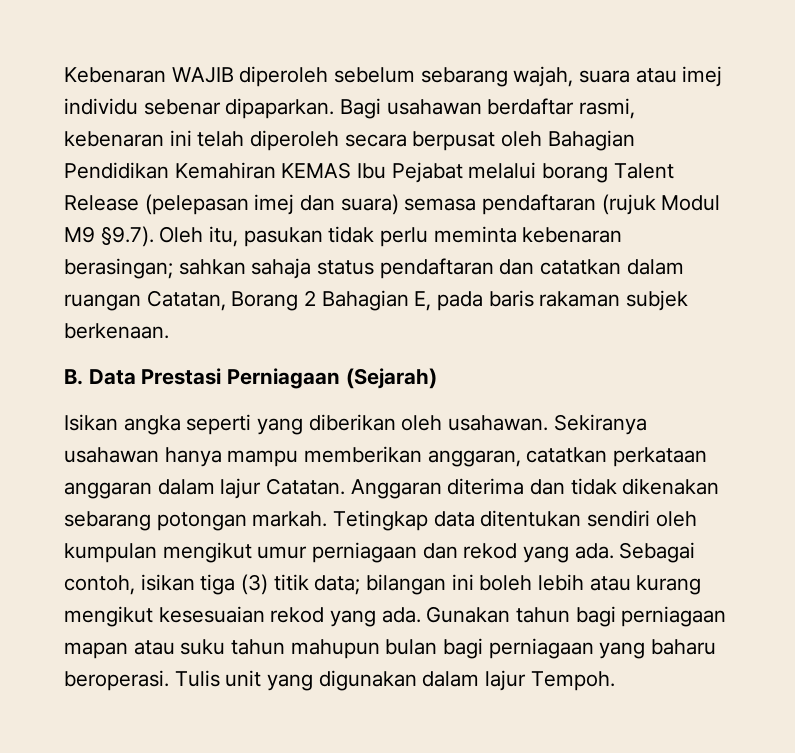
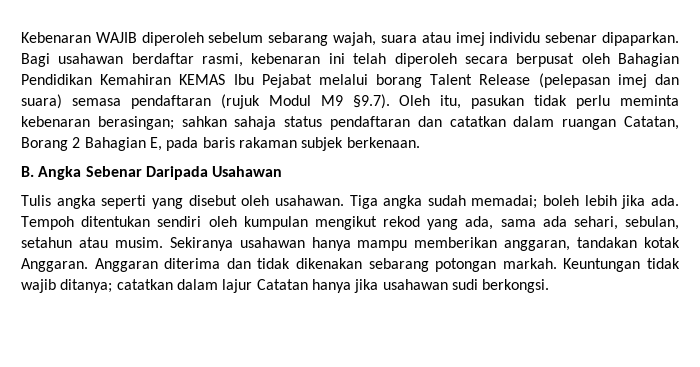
- B. Data Prestasi Perniagaan (Sejarah)
- Isikan angka seperti yang diberikan oleh usahawan.
+ B. Angka Sebenar Daripada Usahawan
+ Tulis angka seperti yang disebut oleh usahawan.
+ Tiga angka sudah memadai; boleh lebih jika ada. Tempoh ditentukan sendiri oleh kumpulan mengikut rekod yang ada, sama ada sehari, sebulan, setahun atau musim.
- Sekiranya usahawan hanya mampu memberikan anggaran, catatkan perkataan anggaran dalam lajur Catatan.
+ Sekiranya usahawan hanya mampu memberikan anggaran, tandakan kotak Anggaran.
- Tetingkap data ditentukan sendiri oleh kumpulan mengikut umur perniagaan dan rekod yang ada. Sebagai contoh, isikan tiga (3) titik data; bilangan ini boleh lebih atau kurang mengikut kesesuaian rekod yang ada. Gunakan tahun bagi perniagaan mapan atau suku tahun mahupun bulan bagi perniagaan yang baharu beroperasi. Tulis unit yang digunakan dalam lajur Tempoh.
+ Keuntungan tidak wajib ditanya; catatkan dalam lajur Catatan hanya jika usahawan sudi berkongsi.

